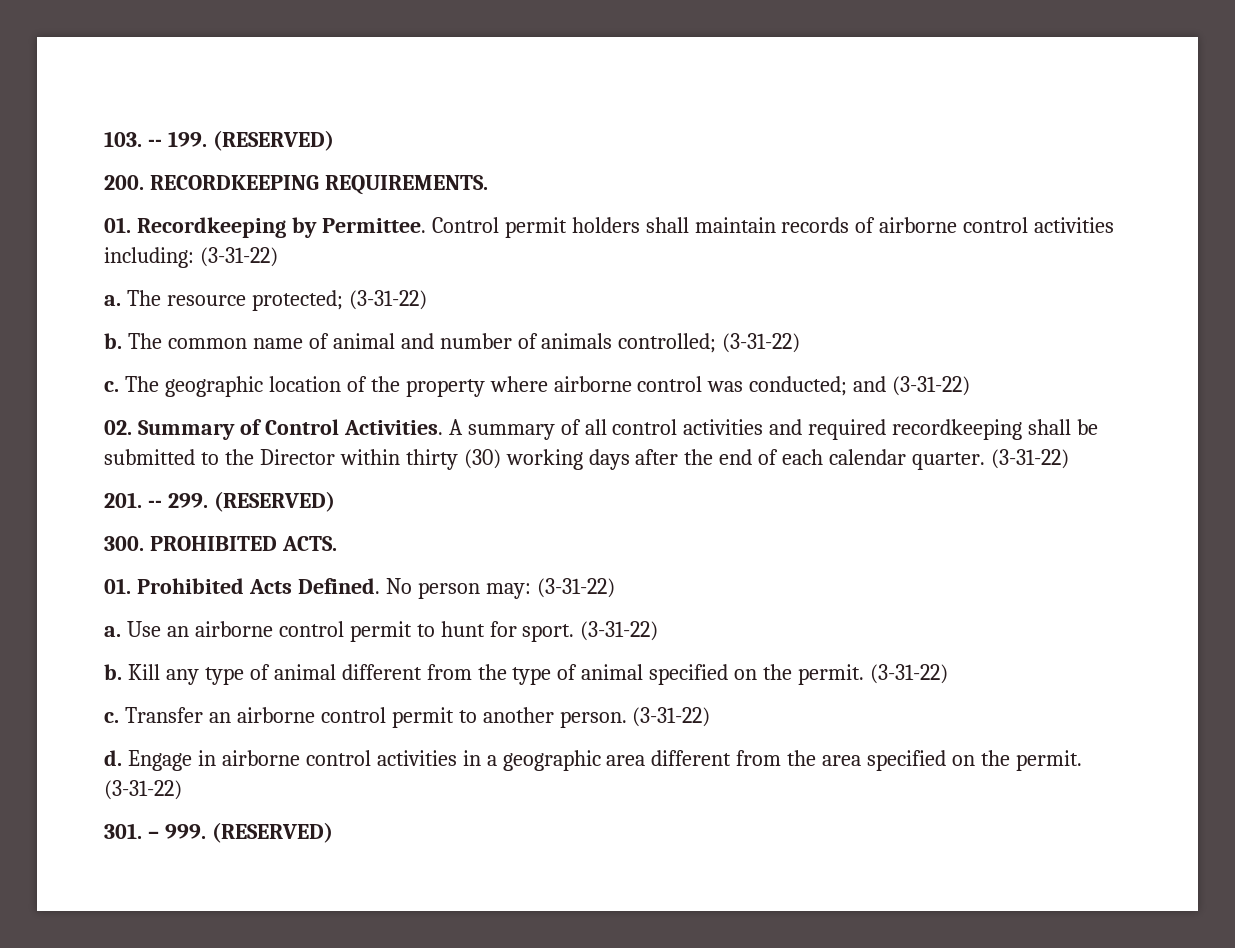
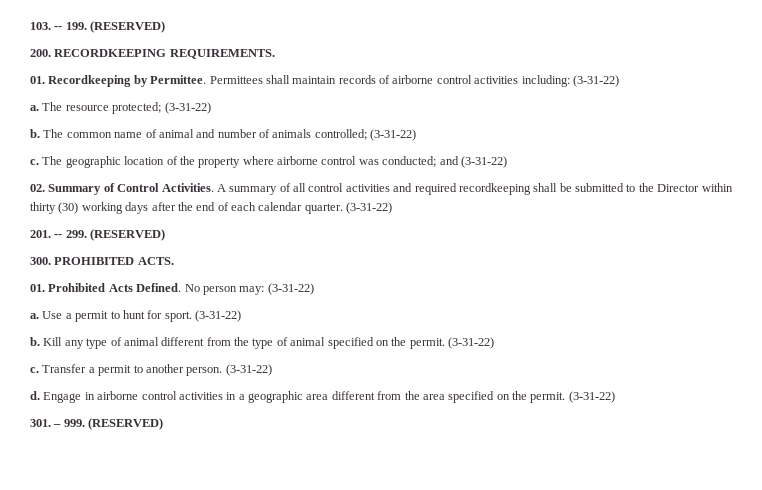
- Control permit holders shall maintain records of airborne control activities including: (3-31-22)
+ Permittees shall maintain records of airborne control activities including: (3-31-22)
- Use an airborne control permit to hunt for sport.
+ Use a permit to hunt for sport.
- Transfer an airborne control permit to another person.
+ Transfer a permit to another person.

